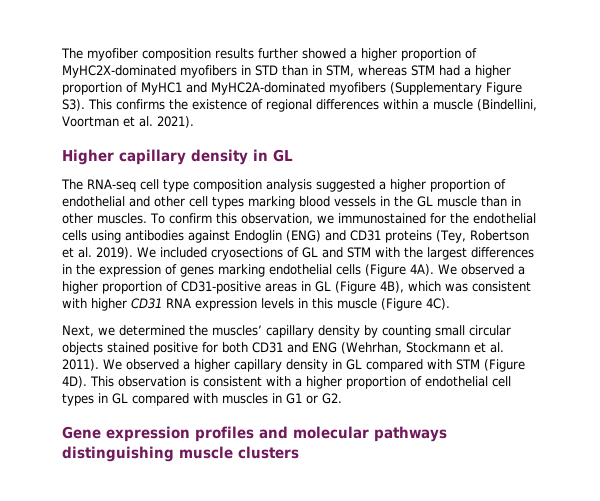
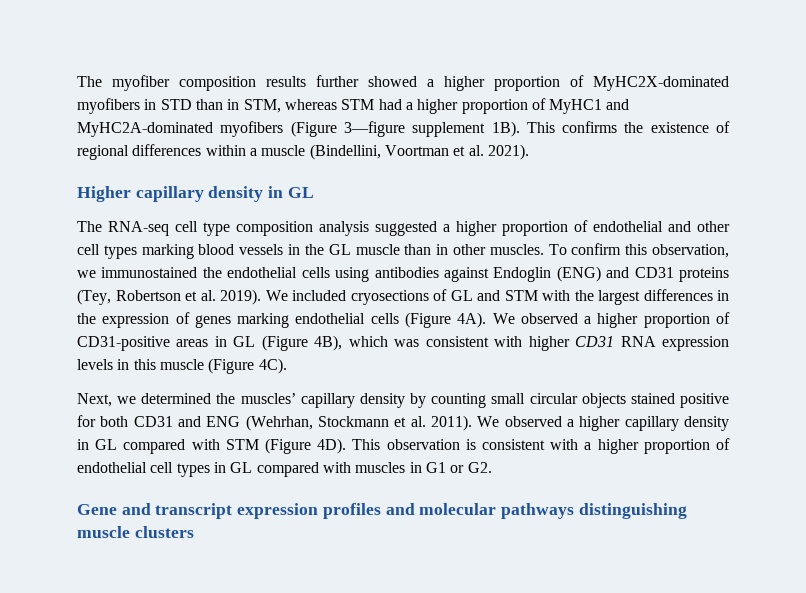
- The myofiber composition results further showed a higher proportion of MyHC2X-dominated myofibers in STD than in STM, whereas STM had a higher proportion of MyHC1 and MyHC2A-dominated myofibers (Supplementary Figure S3). This confirms the existence of regional differences within a muscle (Bindellini, Voortman et al. 2021).
+ The myofiber composition results further showed a higher proportion of MyHC2X-dominated myofibers in STD than in STM, whereas STM had a higher proportion of MyHC1 and MyHC2A-dominated myofibers (Figure 3—figure supplement 1B). This confirms the existence of regional differences within a muscle (Bindellini, Voortman et al. 2021).
- To confirm this observation, we immunostained for the endothelial cells using antibodies against Endoglin (ENG) and CD31 proteins (Tey, Robertson et al. 2019).
+ To confirm this observation, we immunostained the endothelial cells using antibodies against Endoglin (ENG) and CD31 proteins (Tey, Robertson et al. 2019).
- Gene expression profiles and molecular pathways distinguishing muscle clusters
+ Gene and transcript expression profiles and molecular pathways distinguishing muscle clusters

